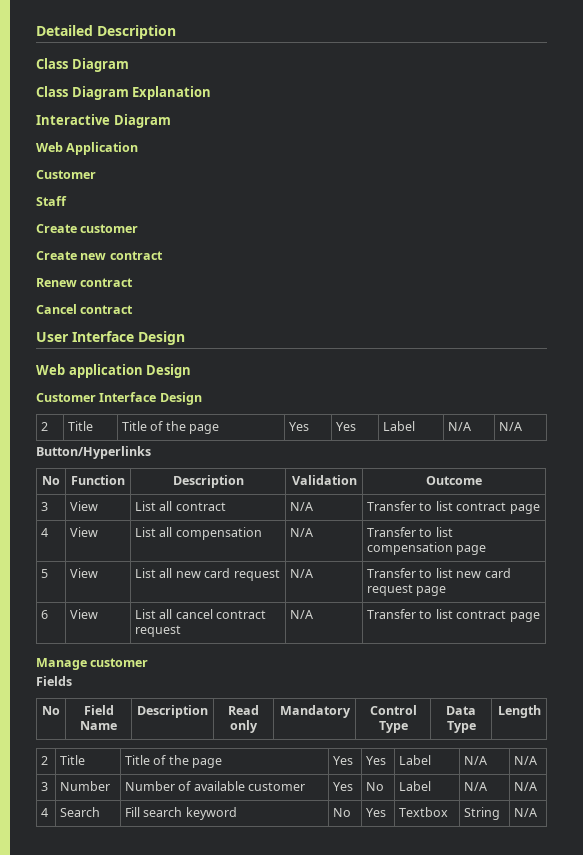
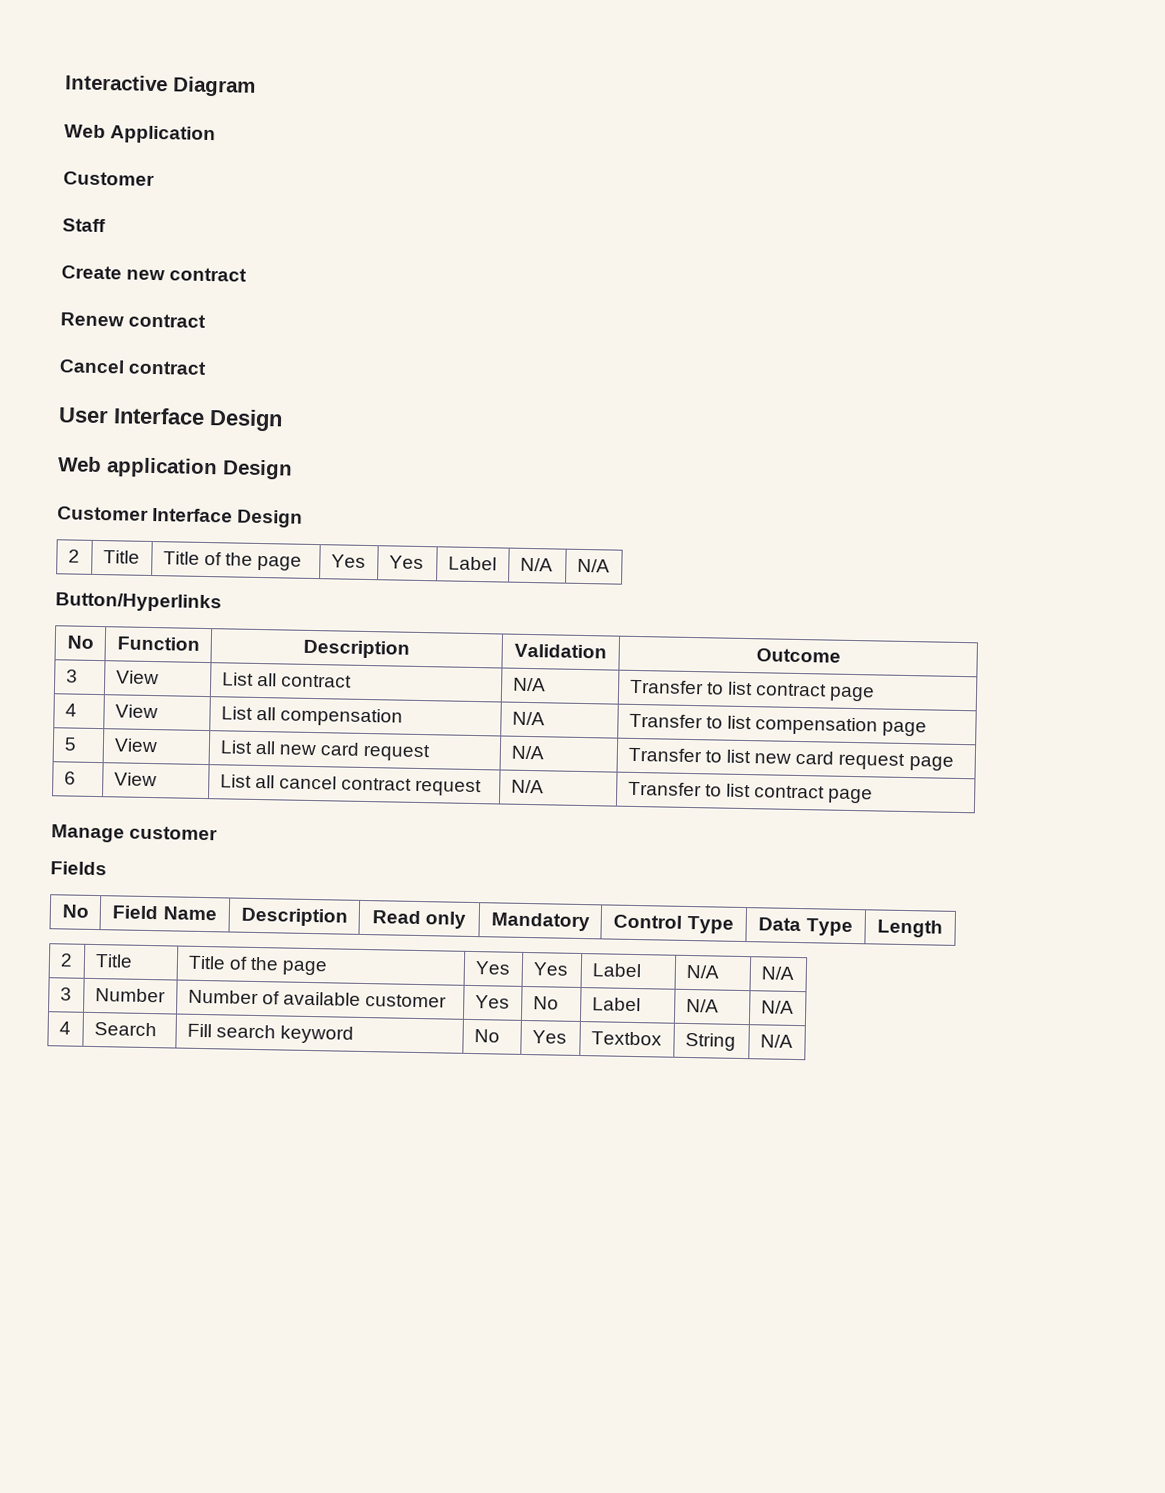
- Detailed Description
- Class Diagram
- Class Diagram Explanation
- Create customer

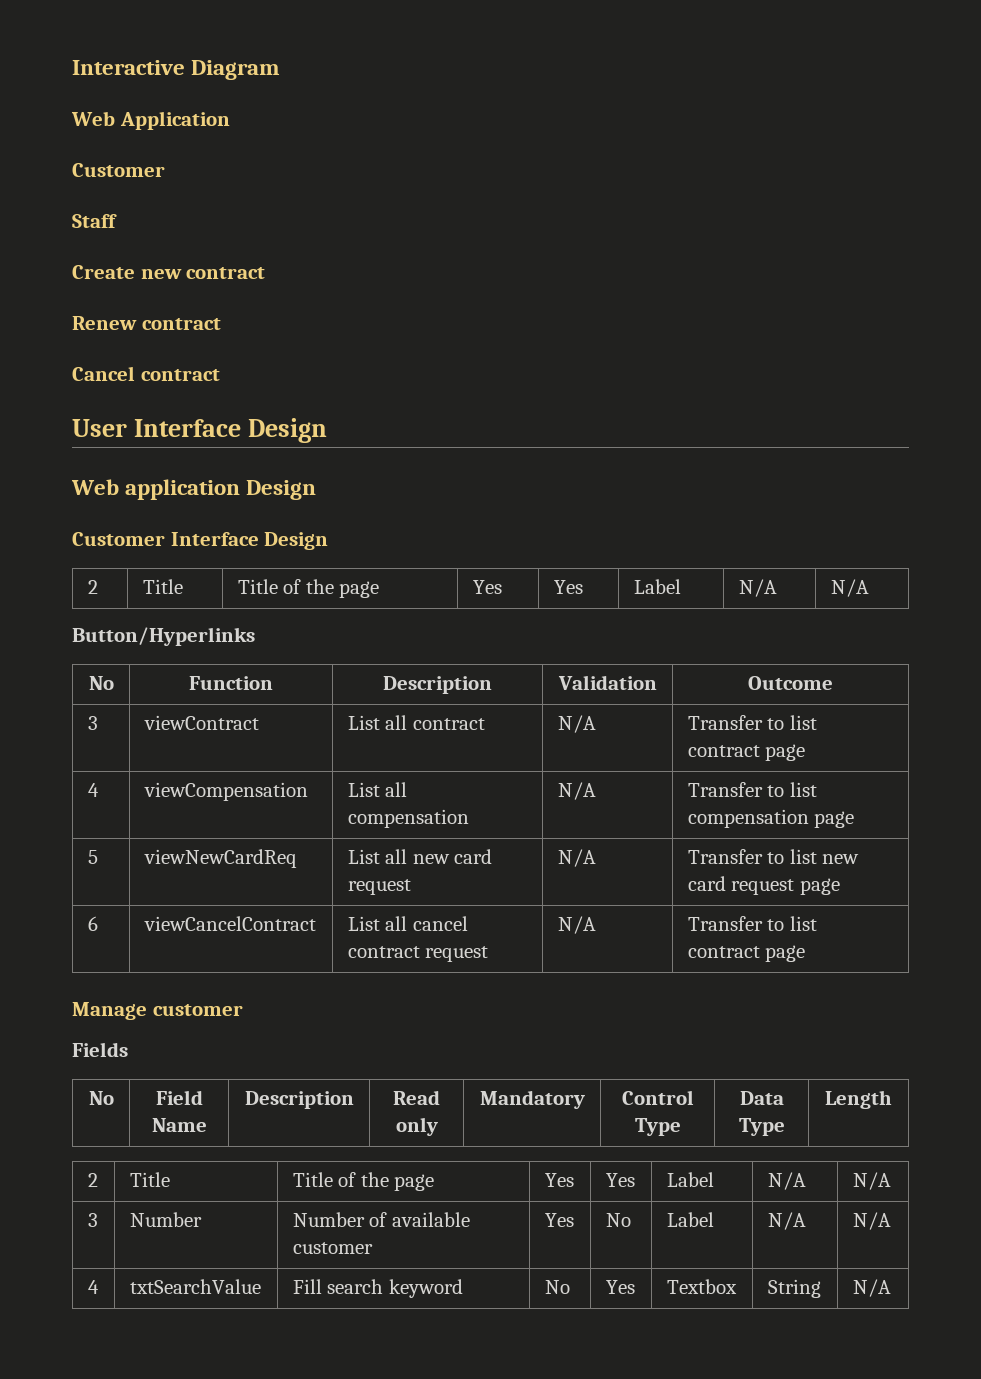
- 3 | View | List all contract | N/A | Transfer to list contract page
+ 3 | viewContract | List all contract | N/A | Transfer to list contract page
- 4 | View | List all compensation | N/A | Transfer to list compensation page
+ 4 | viewCompensation | List all compensation | N/A | Transfer to list compensation page
- 5 | View | List all new card request | N/A | Transfer to list new card request page
+ 5 | viewNewCardReq | List all new card request | N/A | Transfer to list new card request page
- 6 | View | List all cancel contract request | N/A | Transfer to list contract page
+ 6 | viewCancelContract | List all cancel contract request | N/A | Transfer to list contract page
- 4 | Search | Fill search keyword | No | Yes | Textbox | String | N/A
+ 4 | txtSearchValue | Fill search keyword | No | Yes | Textbox | String | N/A

